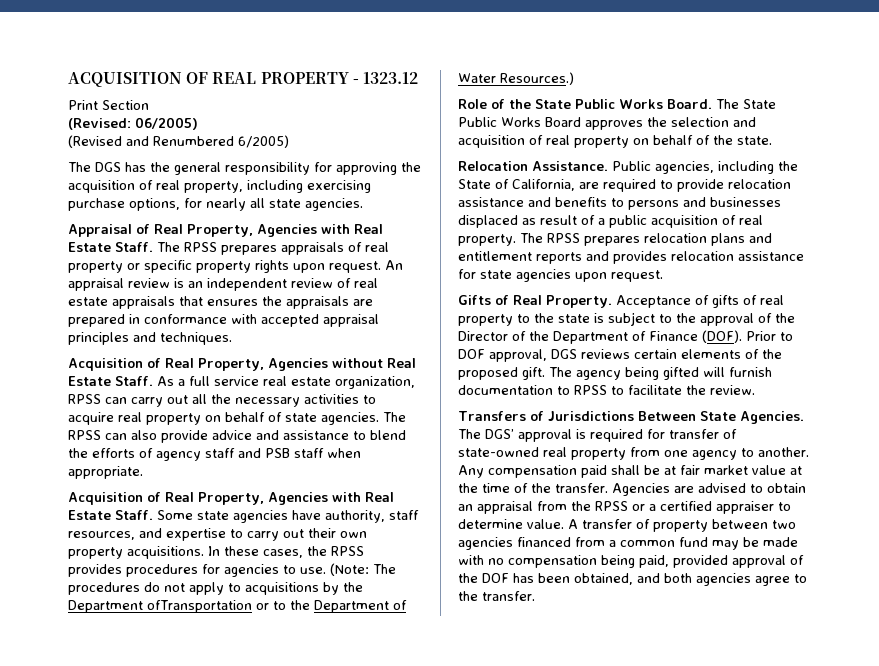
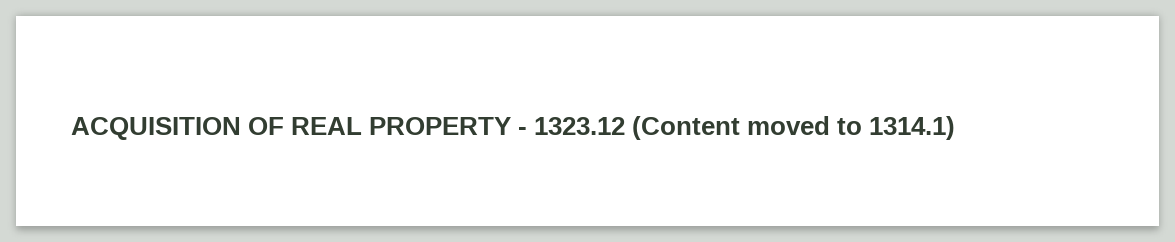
- ACQUISITION OF REAL PROPERTY - 1323.12
- Print Section
- (Revised: 06/2005)
- (Revised and Renumbered 6/2005)
- The DGS has the general responsibility for approving the acquisition of real property, including exercising purchase options, for nearly all state agencies.
- Appraisal of Real Property, Agencies with Real Estate Staff. The RPSS prepares appraisals of real property or specific property rights upon request. An appraisal review is an independent review of real estate appraisals that ensures the appraisals are prepared in conformance with accepted appraisal principles and techniques.
- Acquisition of Real Property, Agencies without Real Estate Staff. As a full service real estate organization, RPSS can carry out all the necessary activities to acquire real property on behalf of state agencies. The RPSS can also provide advice and assistance to blend the efforts of agency staff and PSB staff when appropriate.
- Acquisition of Real Property, Agencies with Real Estate Staff. Some state agencies have authority, staff resources, and expertise to carry out their own property acquisitions. In these cases, the RPSS provides procedures for agencies to use. (Note: The procedures do not apply to acquisitions by the Department ofTransportation or to the Department of Water Resources.)
- Role of the State Public Works Board. The State Public Works Board approves the selection and acquisition of real property on behalf of the state.
- Relocation Assistance. Public agencies, including the State of California, are required to provide relocation assistance and benefits to persons and businesses displaced as result of a public acquisition of real property. The RPSS prepares relocation plans and entitlement reports and provides relocation assistance for state agencies upon request.
- Gifts of Real Property. Acceptance of gifts of real property to the state is subject to the approval of the Director of the Department of Finance (DOF). Prior to DOF approval, DGS reviews certain elements of the proposed gift. The agency being gifted will furnish documentation to RPSS to facilitate the review.
- Transfers of Jurisdictions Between State Agencies. The DGS’ approval is required for transfer of state-owned real property from one agency to another. Any compensation paid shall be at fair market value at the time of the transfer. Agencies are advised to obtain an appraisal from the RPSS or a certified appraiser to determine value. A transfer of property between two agencies financed from a common fund may be made with no compensation being paid, provided approval of the DOF has been obtained, and both agencies agree to the transfer.
+ ACQUISITION OF REAL PROPERTY - 1323.12 (Content moved to 1314.1)

